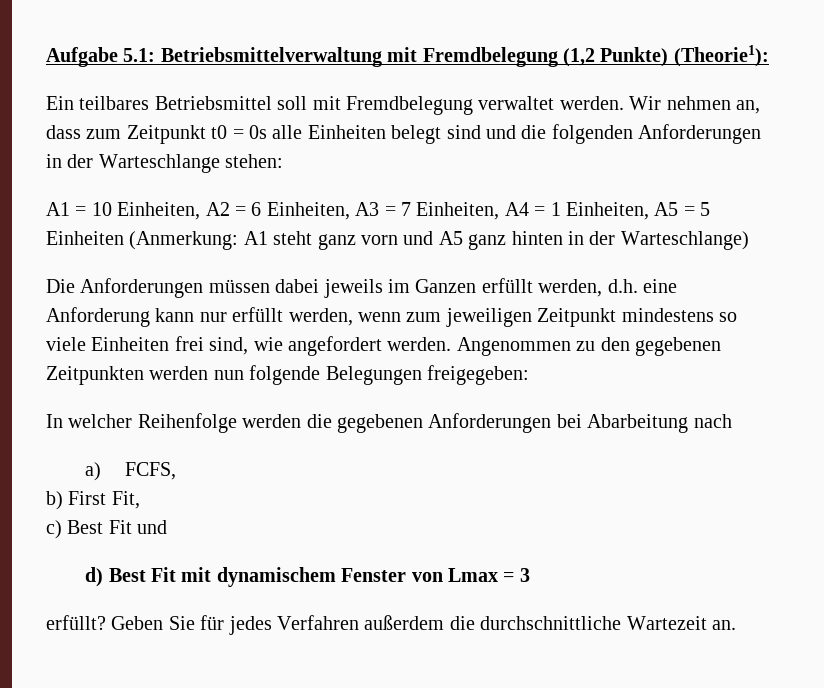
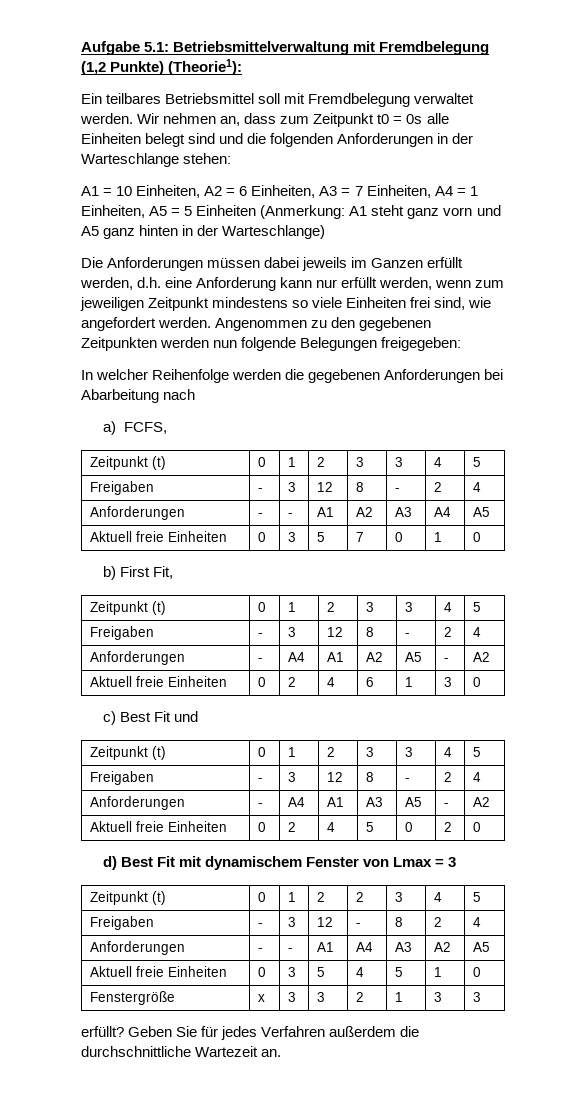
  a) FCFS,
+ Zeitpunkt (t) | 0 | 1 | 2 | 3 | 3 | 4 | 5
+ Freigaben | - | 3 | 12 | 8 | - | 2 | 4
+ Anforderungen | - | - | A1 | A2 | A3 | A4 | A5
+ Aktuell freie Einheiten | 0 | 3 | 5 | 7 | 0 | 1 | 0
  b) First Fit,
+ Zeitpunkt (t) | 0 | 1 | 2 | 3 | 3 | 4 | 5
+ Freigaben | - | 3 | 12 | 8 | - | 2 | 4
+ Anforderungen | - | A4 | A1 | A2 | A5 | - | A2
+ Aktuell freie Einheiten | 0 | 2 | 4 | 6 | 1 | 3 | 0
  c) Best Fit und
+ Zeitpunkt (t) | 0 | 1 | 2 | 3 | 3 | 4 | 5
+ Freigaben | - | 3 | 12 | 8 | - | 2 | 4
+ Anforderungen | - | A4 | A1 | A3 | A5 | - | A2
+ Aktuell freie Einheiten | 0 | 2 | 4 | 5 | 0 | 2 | 0
+ Zeitpunkt (t) | 0 | 1 | 2 | 2 | 3 | 4 | 5
+ Freigaben | - | 3 | 12 | - | 8 | 2 | 4
+ Anforderungen | - | - | A1 | A4 | A3 | A2 | A5
+ Aktuell freie Einheiten | 0 | 3 | 5 | 4 | 5 | 1 | 0
+ Fenstergröße | x | 3 | 3 | 2 | 1 | 3 | 3

